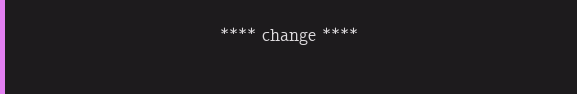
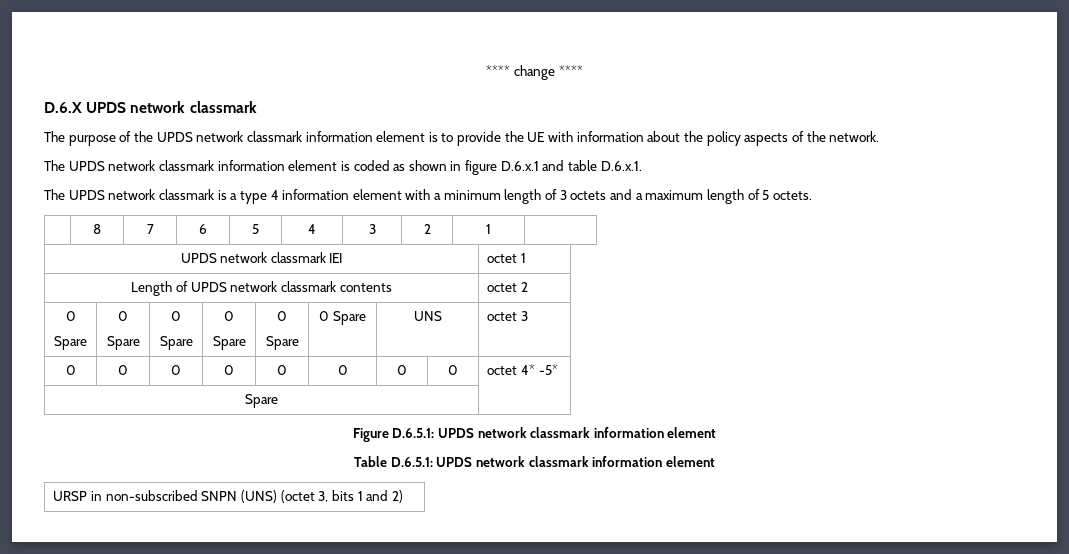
+ D.6.X UPDS network classmark
+ The purpose of the UPDS network classmark information element is to provide the UE with information about the policy aspects of the network.
+ The UPDS network classmark information element is coded as shown in figure D.6.x.1 and table D.6.x.1.
+ The UPDS network classmark is a type 4 information element with a minimum length of 3 octets and a maximum length of 5 octets.
+ | 8 | 7 | 6 | 5 | 4 | 3 | 2 | 1 |
+ UPDS network classmark IEI | octet 1
+ Length of UPDS network classmark contents | octet 2
+ 0
+ Spare | 0
+ Spare | 0
+ Spare | 0
+ Spare | 0
+ Spare | 0 Spare | UNS | octet 3
+ 0 | 0 | 0 | 0 | 0 | 0 | 0 | 0 | octet 4* -5*
+ Spare |
+ Figure D.6.5.1: UPDS network classmark information element
+ Table D.6.5.1: UPDS network classmark information element
+ URSP in non-subscribed SNPN (UNS) (octet 3, bits 1 and 2)

